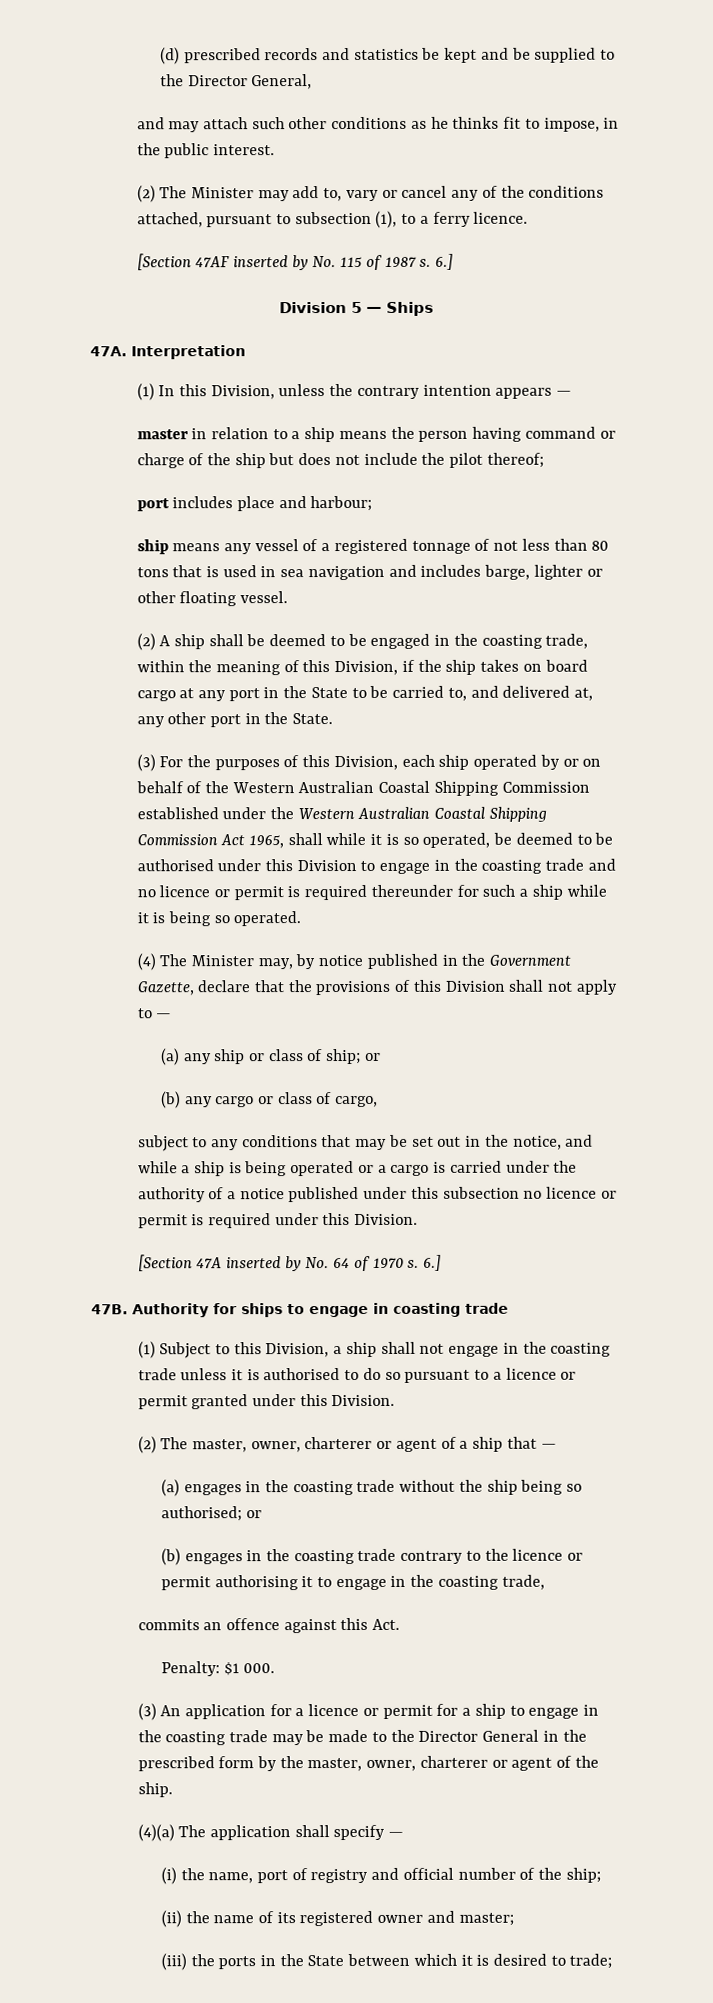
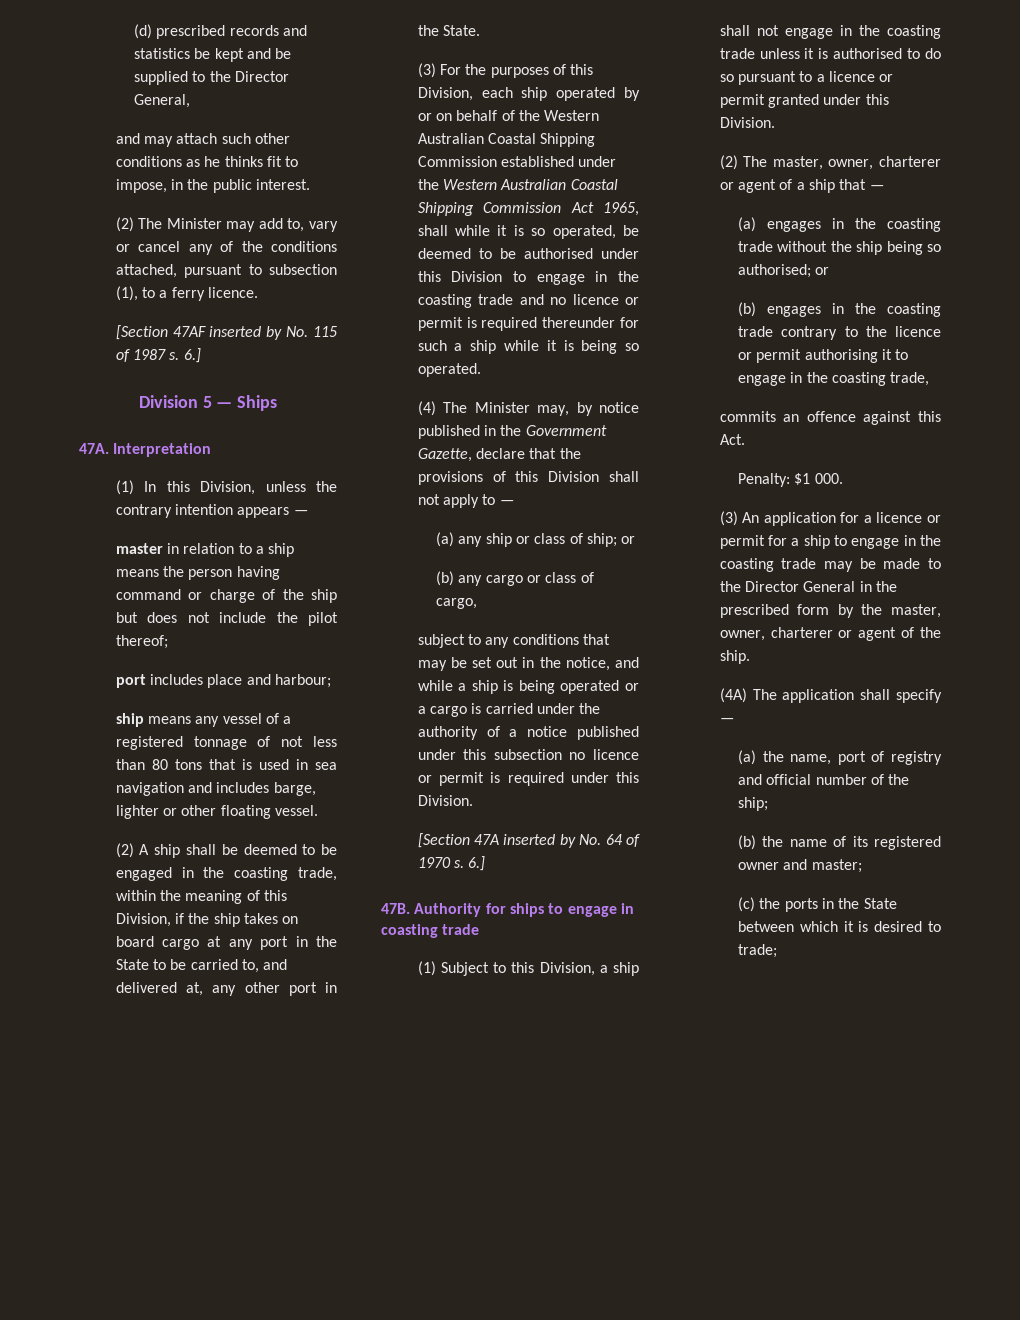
- (4)(a) The application shall specify —
+ (4A) The application shall specify —
- (i) the name, port of registry and official number of the ship;
+ (a) the name, port of registry and official number of the ship;
- (ii) the name of its registered owner and master;
+ (b) the name of its registered owner and master;
- (iii) the ports in the State between which it is desired to trade;
+ (c) the ports in the State between which it is desired to trade;

